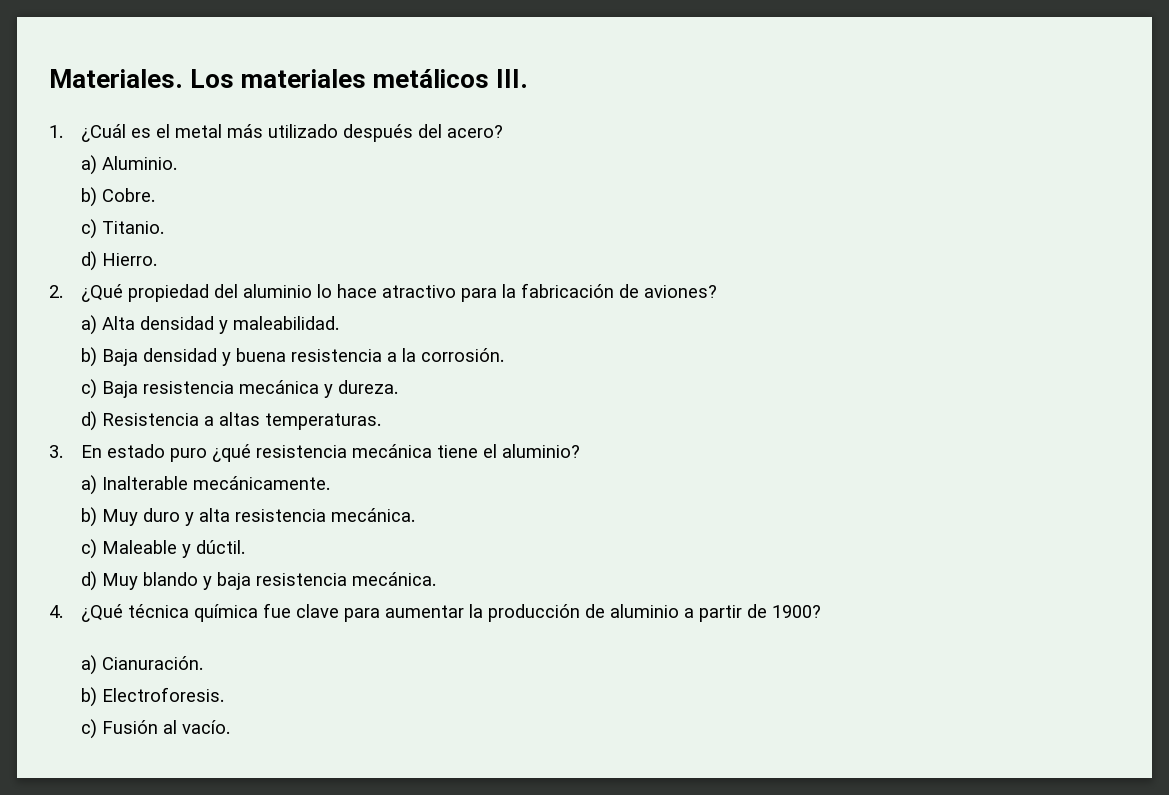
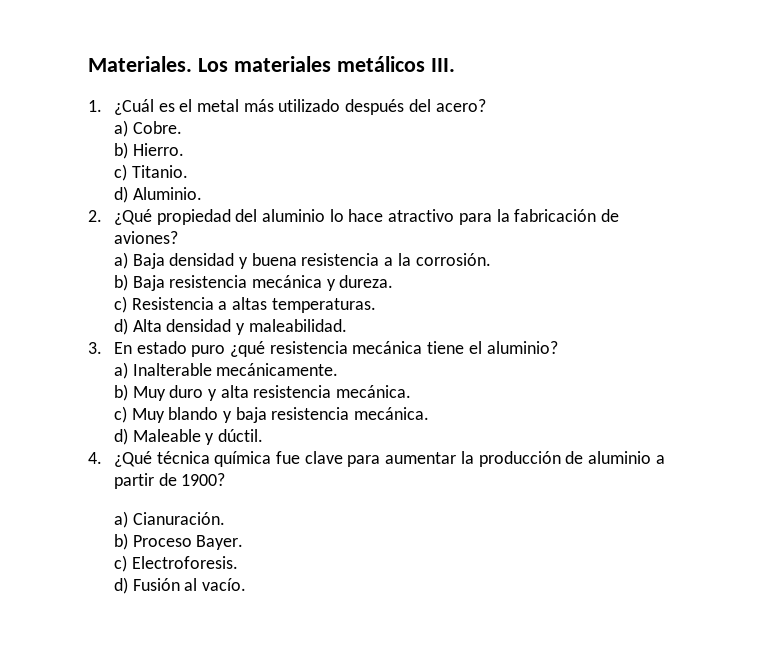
- a) Aluminio.
- b) Cobre.
+ a) Cobre.
+ b) Hierro.
- d) Hierro.
+ d) Aluminio.
- a) Alta densidad y maleabilidad.
- b) Baja densidad y buena resistencia a la corrosión.
+ a) Baja densidad y buena resistencia a la corrosión.
- c) Baja resistencia mecánica y dureza.
+ b) Baja resistencia mecánica y dureza.
- d) Resistencia a altas temperaturas.
+ c) Resistencia a altas temperaturas.
+ d) Alta densidad y maleabilidad.
- c) Maleable y dúctil.
- d) Muy blando y baja resistencia mecánica.
+ c) Muy blando y baja resistencia mecánica.
+ d) Maleable y dúctil.
- b) Electroforesis.
+ b) Proceso Bayer.
+ c) Electroforesis.
- c) Fusión al vacío.
+ d) Fusión al vacío.

